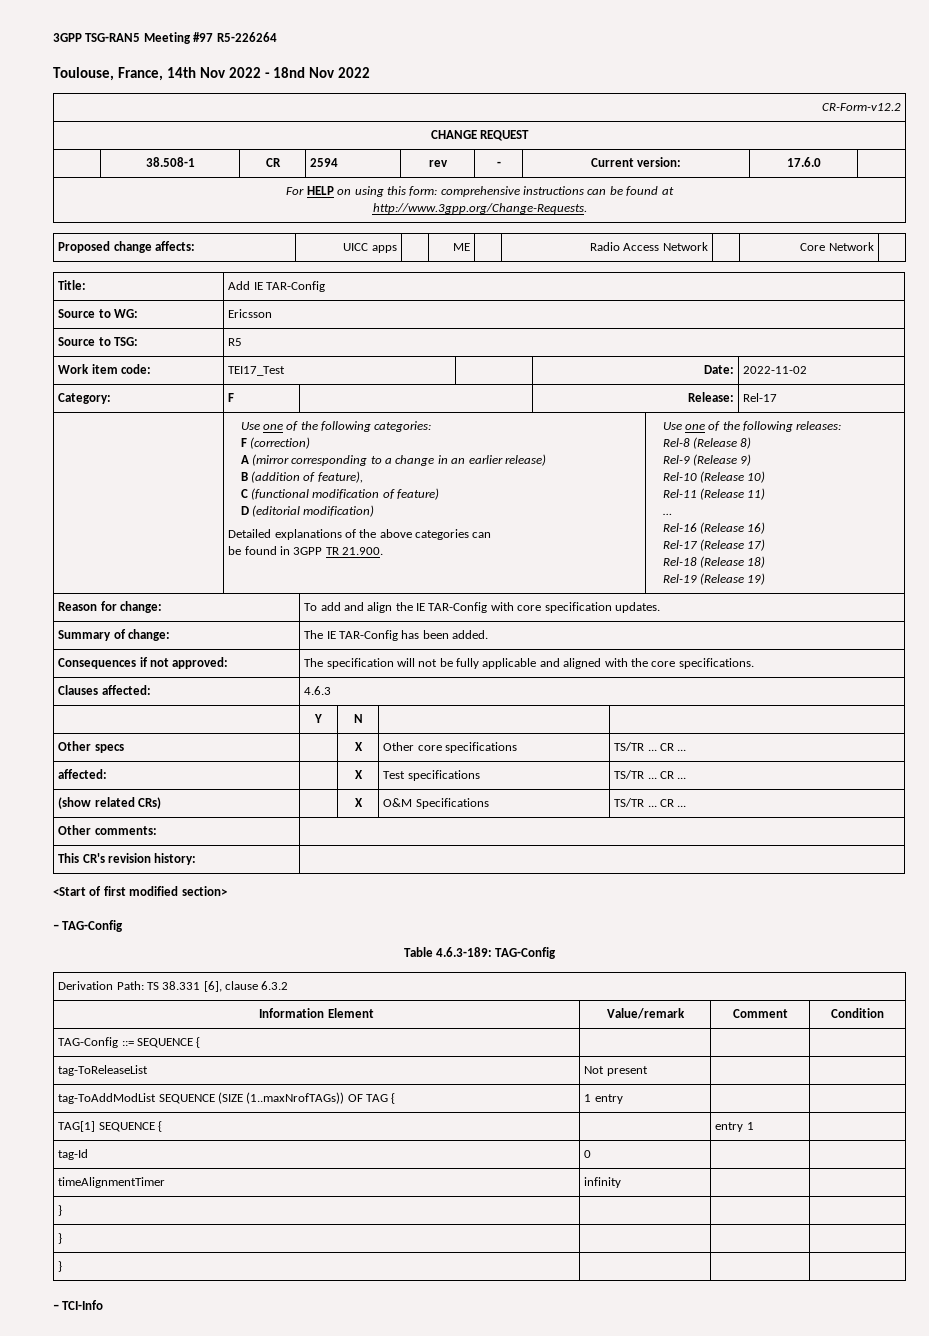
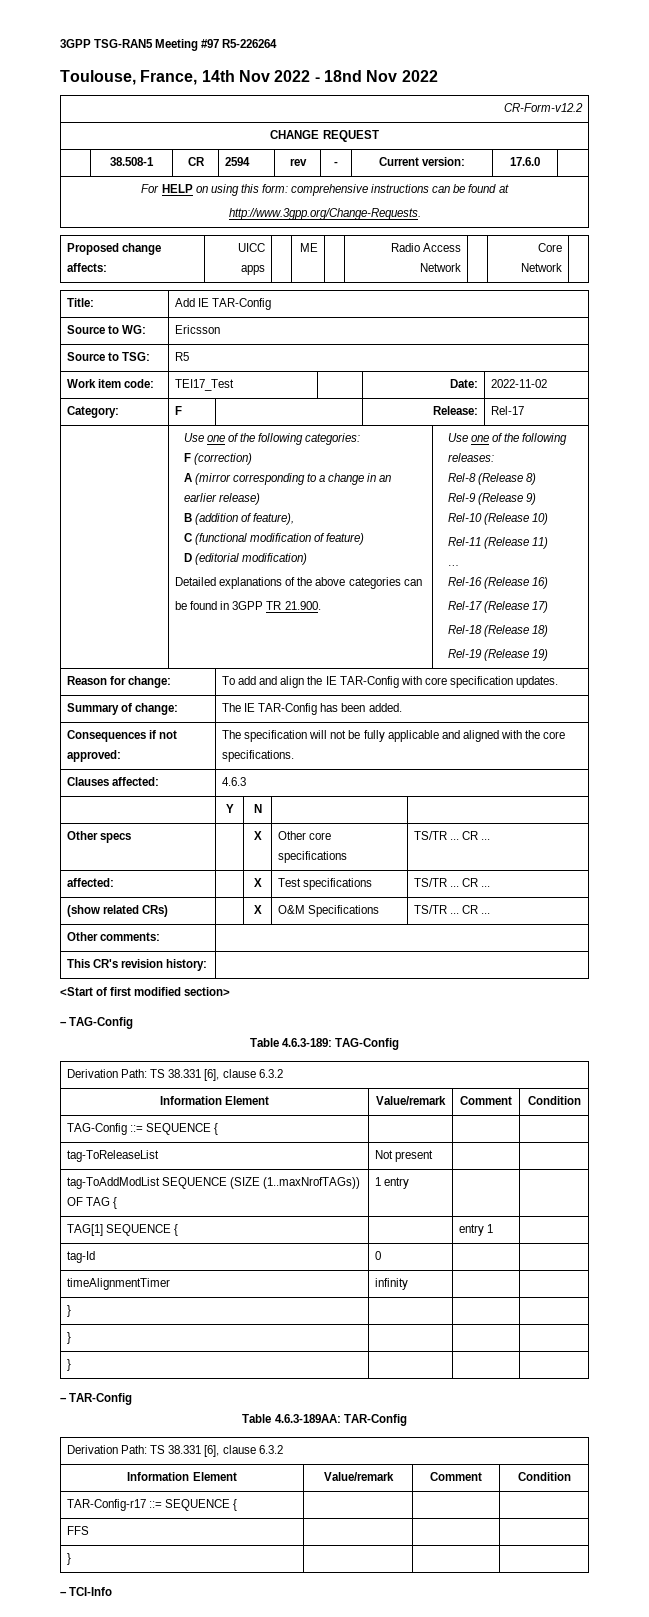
+ – TAR-Config
+ Table 4.6.3-189AA: TAR-Config
+ Derivation Path: TS 38.331 [6], clause 6.3.2
+ Information Element | Value/remark | Comment | Condition
+ TAR-Config-r17 ::= SEQUENCE { | | |
+ FFS | | |
+ } | | |

